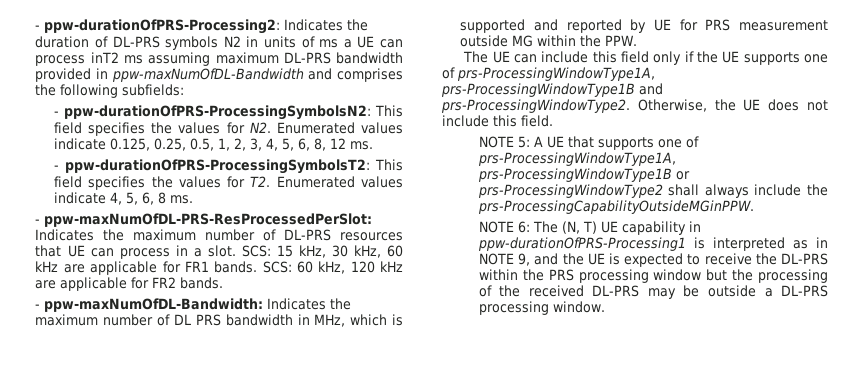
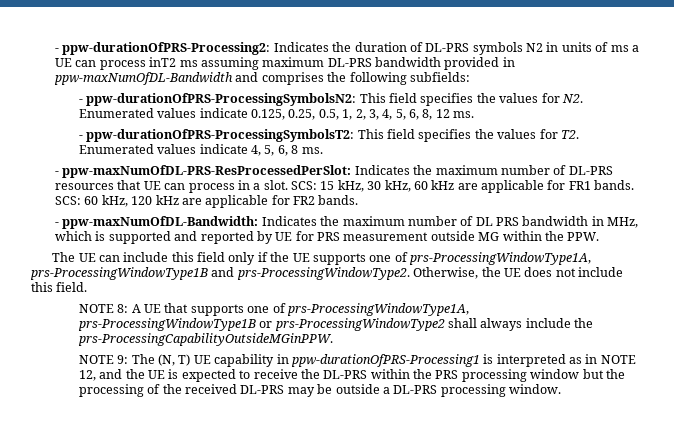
- NOTE 5: A UE that supports one of prs-ProcessingWindowType1A, prs-ProcessingWindowType1B or prs-ProcessingWindowType2 shall always include the prs-ProcessingCapabilityOutsideMGinPPW.
+ NOTE 8: A UE that supports one of prs-ProcessingWindowType1A, prs-ProcessingWindowType1B or prs-ProcessingWindowType2 shall always include the prs-ProcessingCapabilityOutsideMGinPPW.
- NOTE 6: The (N, T) UE capability in ppw-durationOfPRS-Processing1 is interpreted as in NOTE 9, and the UE is expected to receive the DL-PRS within the PRS processing window but the processing of the received DL-PRS may be outside a DL-PRS processing window.
+ NOTE 9: The (N, T) UE capability in ppw-durationOfPRS-Processing1 is interpreted as in NOTE 12, and the UE is expected to receive the DL-PRS within the PRS processing window but the processing of the received DL-PRS may be outside a DL-PRS processing window.

